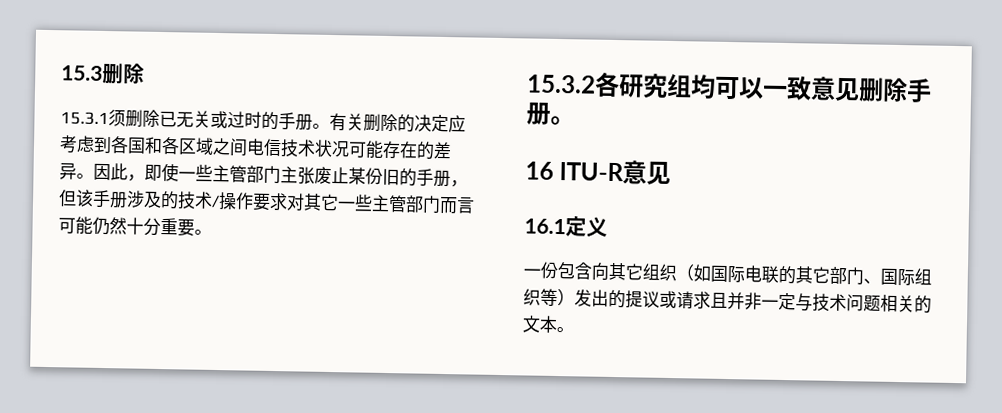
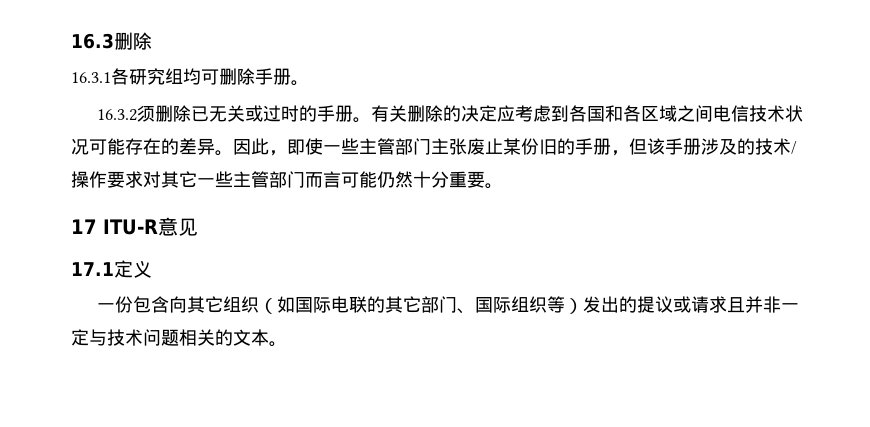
- 15.3删除
+ 16.3删除
- 15.3.1须删除已无关或过时的手册。
+ 16.3.1各研究组均可删除手册。
+ 16.3.2须删除已无关或过时的手册。
- 15.3.2各研究组均可以一致意见删除手册。
- 16 ITU-R意见
+ 17 ITU-R意见
- 16.1定义
+ 17.1定义

